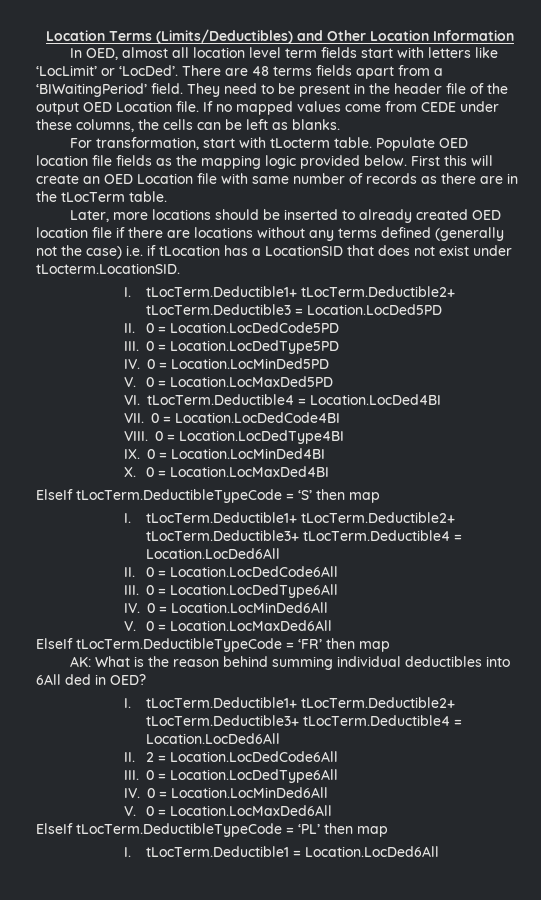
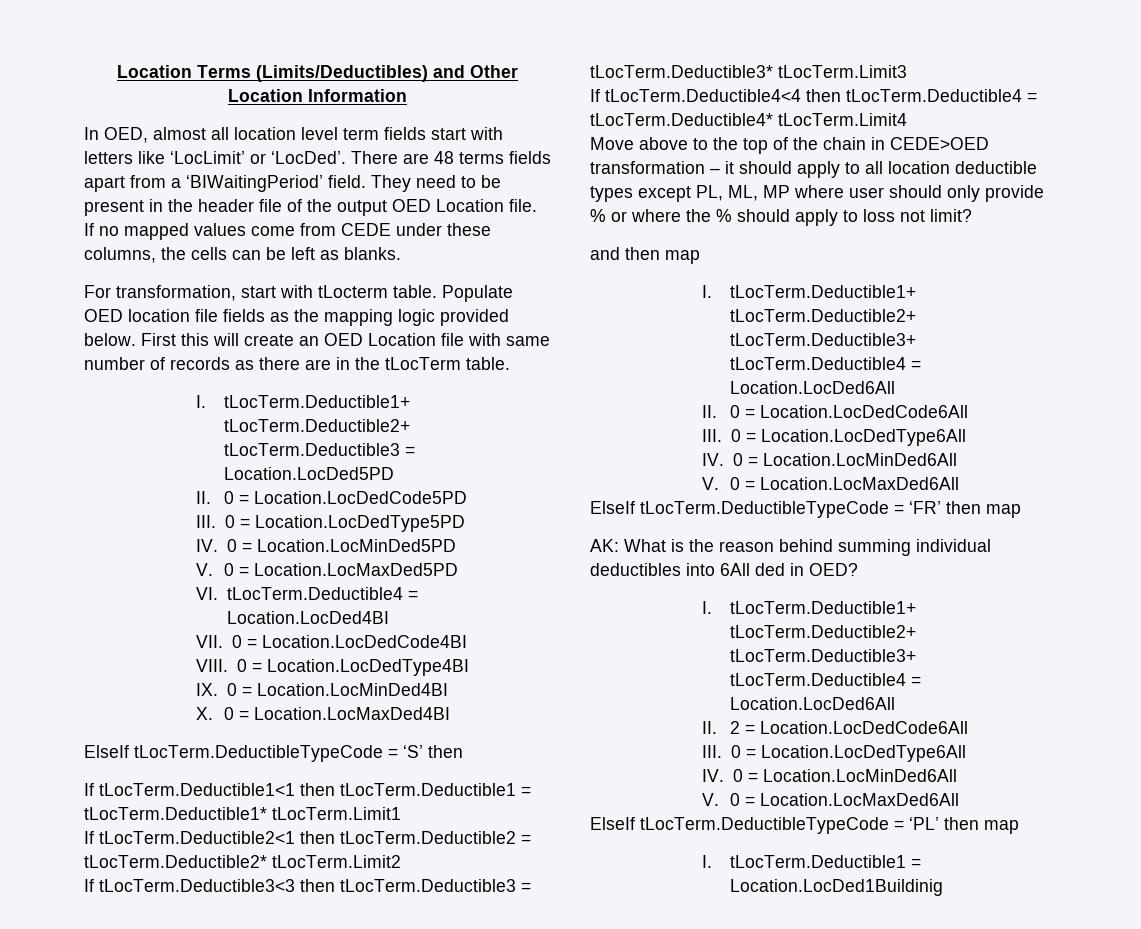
- Later, more locations should be inserted to already created OED location file if there are locations without any terms defined (generally not the case) i.e. if tLocation has a LocationSID that does not exist under tLocterm.LocationSID.
- ElseIf tLocTerm.DeductibleTypeCode = ‘S’ then map
+ ElseIf tLocTerm.DeductibleTypeCode = ‘S’ then
+ If tLocTerm.Deductible1<1 then tLocTerm.Deductible1 = tLocTerm.Deductible1* tLocTerm.Limit1
+ If tLocTerm.Deductible2<1 then tLocTerm.Deductible2 = tLocTerm.Deductible2* tLocTerm.Limit2
+ If tLocTerm.Deductible3<3 then tLocTerm.Deductible3 = tLocTerm.Deductible3* tLocTerm.Limit3
+ If tLocTerm.Deductible4<4 then tLocTerm.Deductible4 = tLocTerm.Deductible4* tLocTerm.Limit4
+ Move above to the top of the chain in CEDE>OED transformation – it should apply to all location deductible types except PL, ML, MP where user should only provide % or where the % should apply to loss not limit?
+ and then map
- I. tLocTerm.Deductible1 = Location.LocDed6All
+ I. tLocTerm.Deductible1 = Location.LocDed1Buildinig

